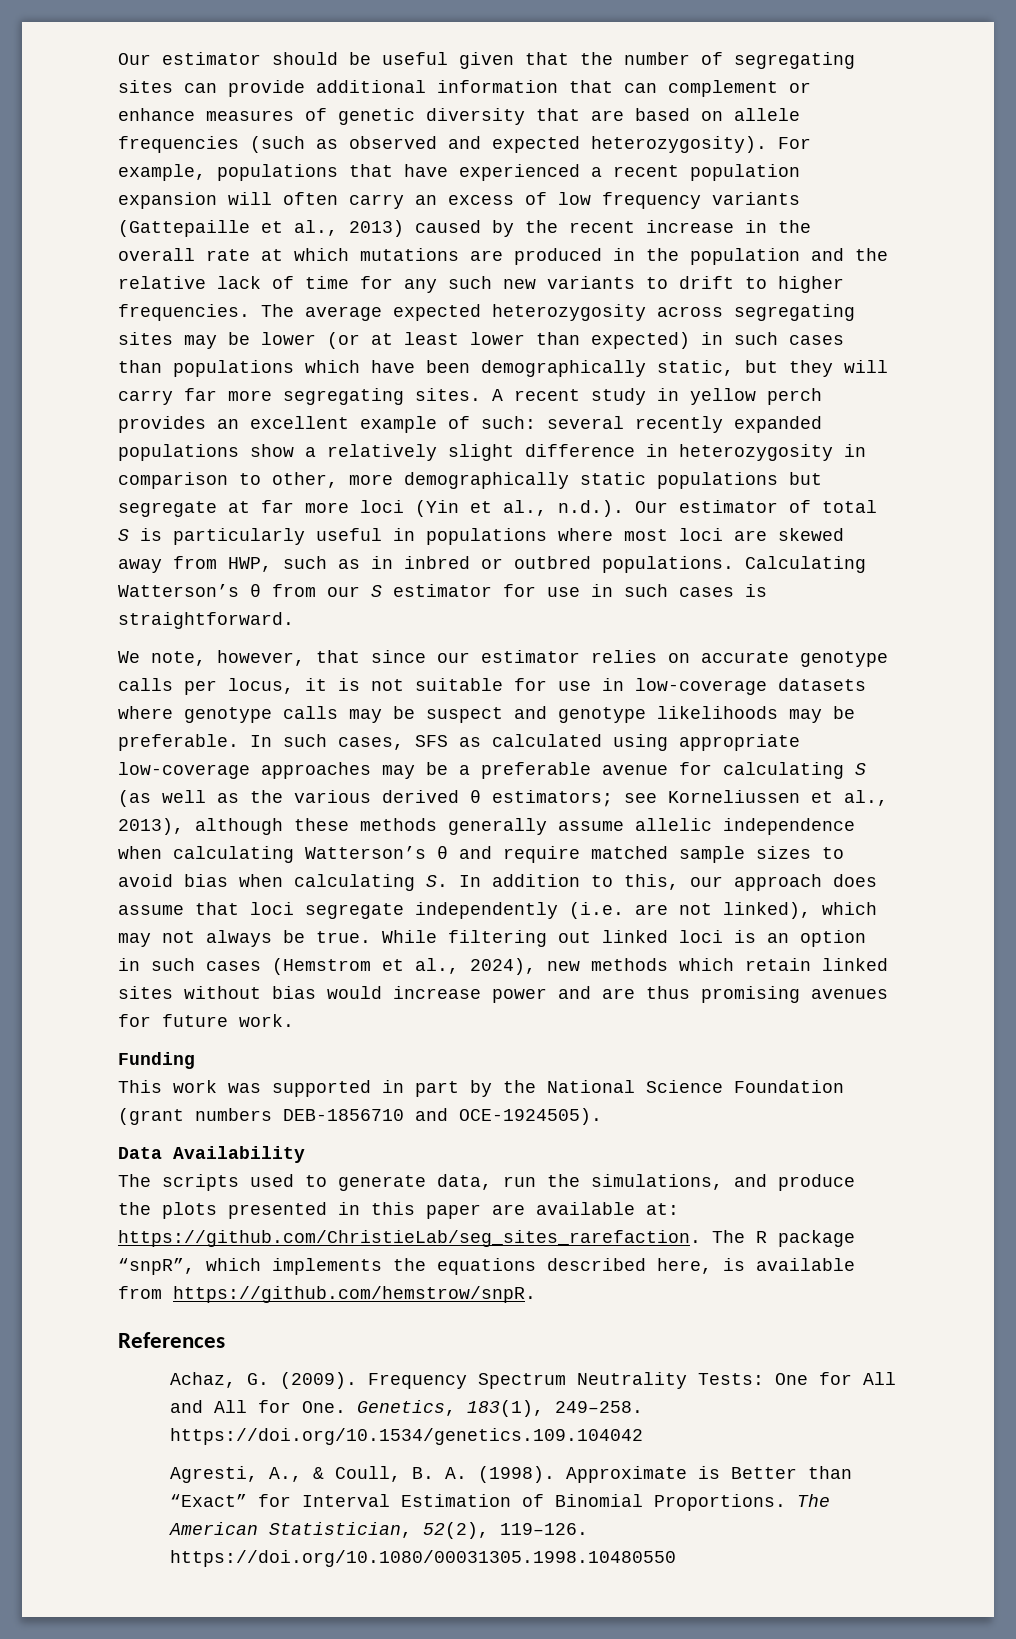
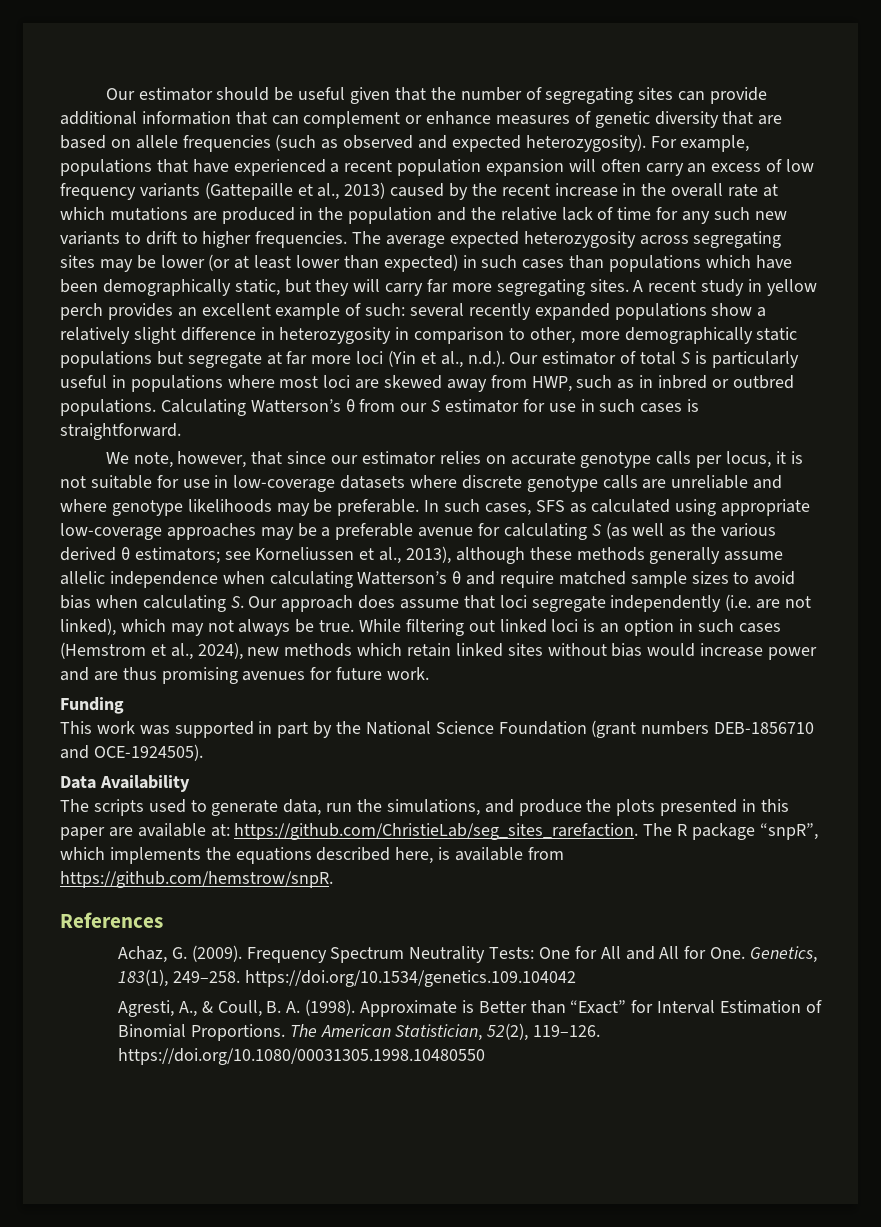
- We note, however, that since our estimator relies on accurate genotype calls per locus, it is not suitable for use in low-coverage datasets where genotype calls may be suspect and genotype likelihoods may be preferable.
+ We note, however, that since our estimator relies on accurate genotype calls per locus, it is not suitable for use in low-coverage datasets where discrete genotype calls are unreliable and where genotype likelihoods may be preferable.
- see Korneliussen et al., 2013), although these methods generally assume allelic independence when calculating Watterson’s θ and require matched sample sizes to avoid bias when calculating S. In addition to this, our approach does assume that loci segregate independently (i.e. are not linked), which may not always be true.
+ see Korneliussen et al., 2013), although these methods generally assume allelic independence when calculating Watterson’s θ and require matched sample sizes to avoid bias when calculating S. Our approach does assume that loci segregate independently (i.e. are not linked), which may not always be true.

